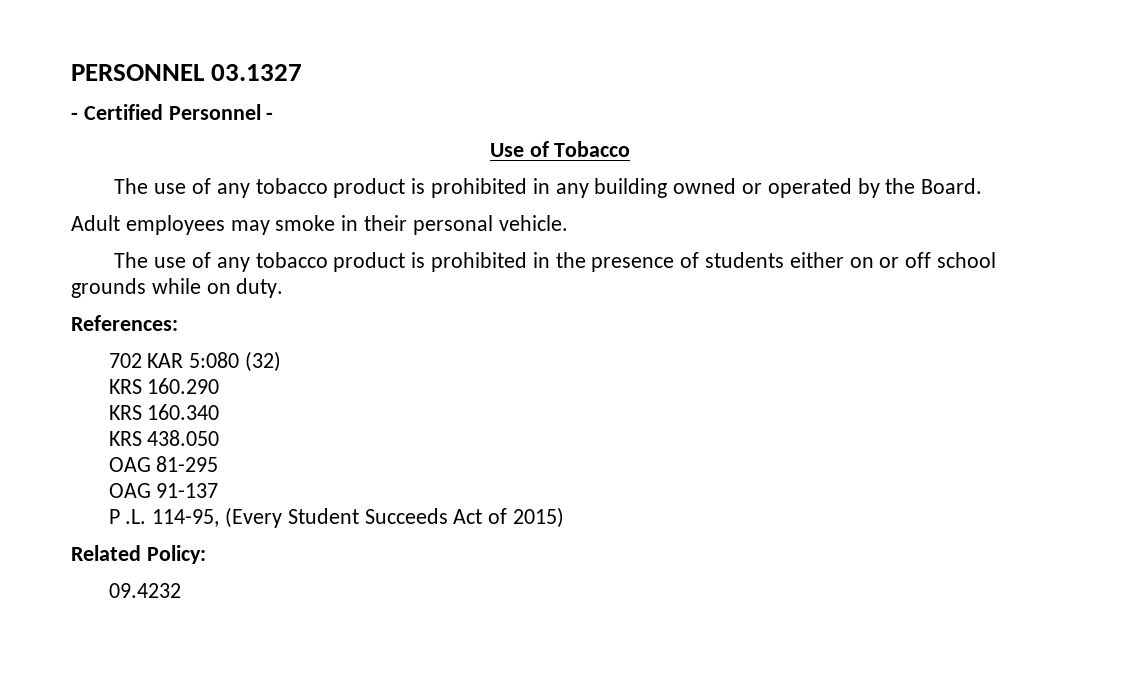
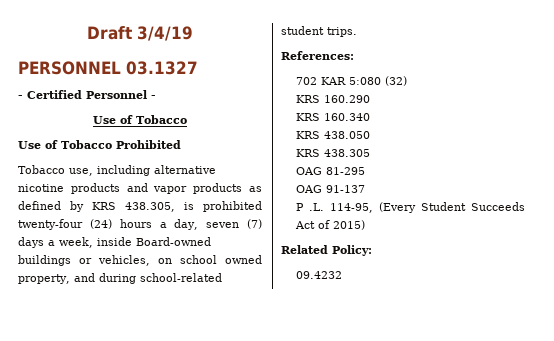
+ Draft 3/4/19
- The use of any tobacco product is prohibited in any building owned or operated by the Board.
- Adult employees may smoke in their personal vehicle.
- The use of any tobacco product is prohibited in the presence of students either on or off school grounds while on duty.
+ Use of Tobacco Prohibited
+ Tobacco use, including alternative nicotine products and vapor products as defined by KRS 438.305, is prohibited twenty-four (24) hours a day, seven (7) days a week, inside Board-owned buildings or vehicles, on school owned property, and during school-related student trips.
+ KRS 438.305

